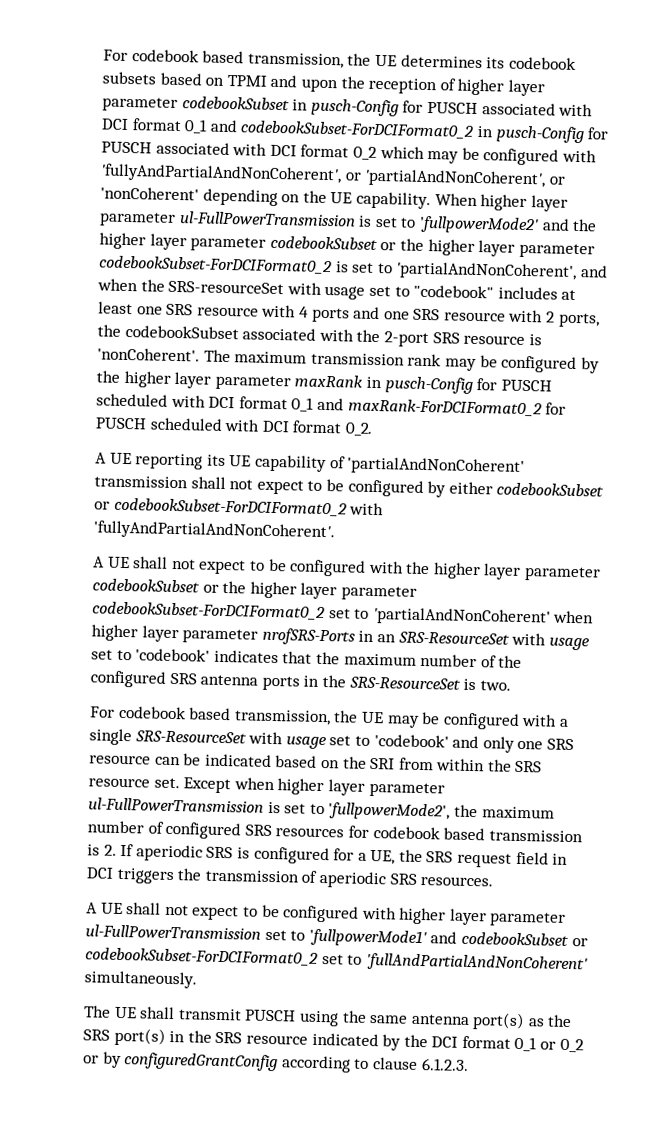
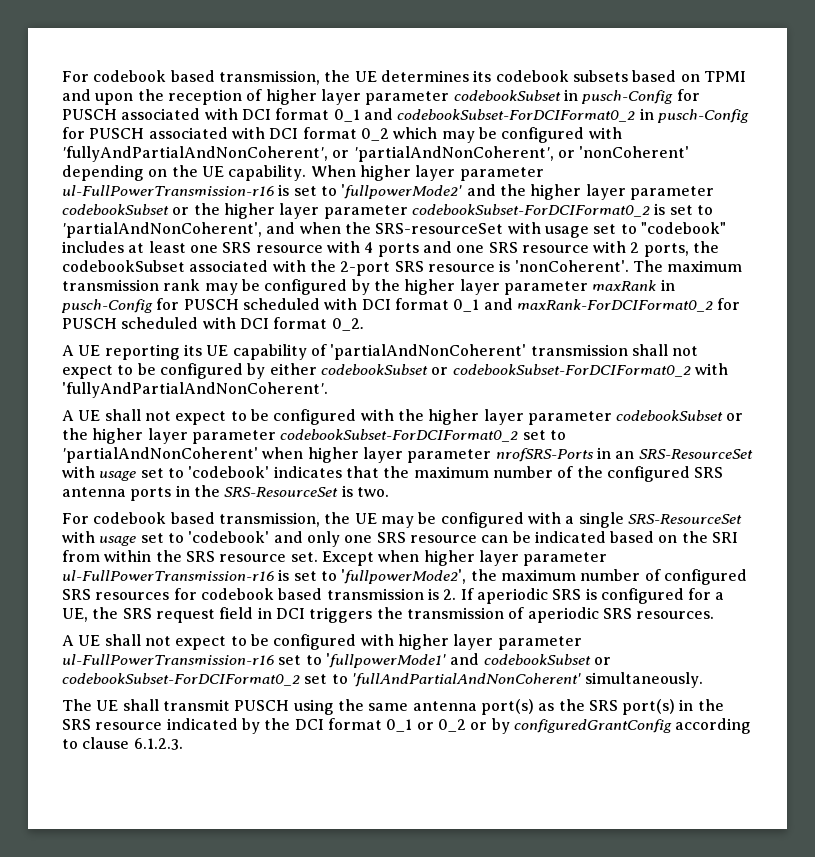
- When higher layer parameter ul-FullPowerTransmission is set to 'fullpowerMode2' and the higher layer parameter codebookSubset or the higher layer parameter codebookSubset-ForDCIFormat0_2 is set to 'partialAndNonCoherent', and when the SRS-resourceSet with usage set to "codebook" includes at least one SRS resource with 4 ports and one SRS resource with 2 ports, the codebookSubset associated with the 2-port SRS resource is 'nonCoherent'.
+ When higher layer parameter ul-FullPowerTransmission-r16 is set to 'fullpowerMode2' and the higher layer parameter codebookSubset or the higher layer parameter codebookSubset-ForDCIFormat0_2 is set to 'partialAndNonCoherent', and when the SRS-resourceSet with usage set to "codebook" includes at least one SRS resource with 4 ports and one SRS resource with 2 ports, the codebookSubset associated with the 2-port SRS resource is 'nonCoherent'.
- Except when higher layer parameter ul-FullPowerTransmission is set to 'fullpowerMode2', the maximum number of configured SRS resources for codebook based transmission is 2. If aperiodic SRS is configured for a UE, the SRS request field in DCI triggers the transmission of aperiodic SRS resources.
+ Except when higher layer parameter ul-FullPowerTransmission-r16 is set to 'fullpowerMode2', the maximum number of configured SRS resources for codebook based transmission is 2. If aperiodic SRS is configured for a UE, the SRS request field in DCI triggers the transmission of aperiodic SRS resources.
- A UE shall not expect to be configured with higher layer parameter ul-FullPowerTransmission set to 'fullpowerMode1' and codebookSubset or codebookSubset-ForDCIFormat0_2 set to 'fullAndPartialAndNonCoherent' simultaneously.
+ A UE shall not expect to be configured with higher layer parameter ul-FullPowerTransmission-r16 set to 'fullpowerMode1' and codebookSubset or codebookSubset-ForDCIFormat0_2 set to 'fullAndPartialAndNonCoherent' simultaneously.

